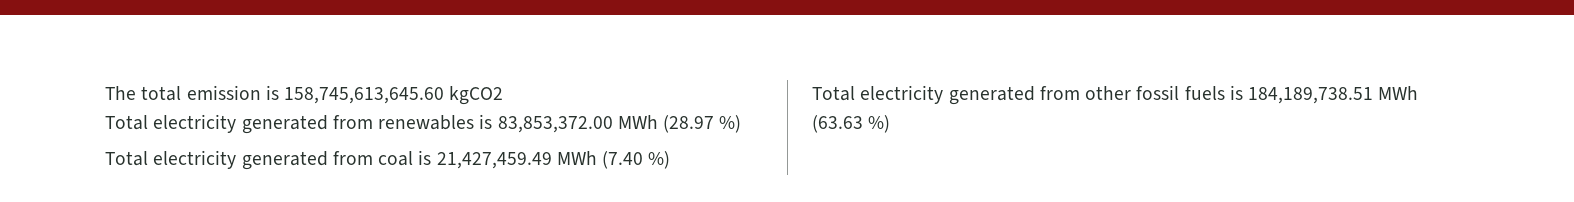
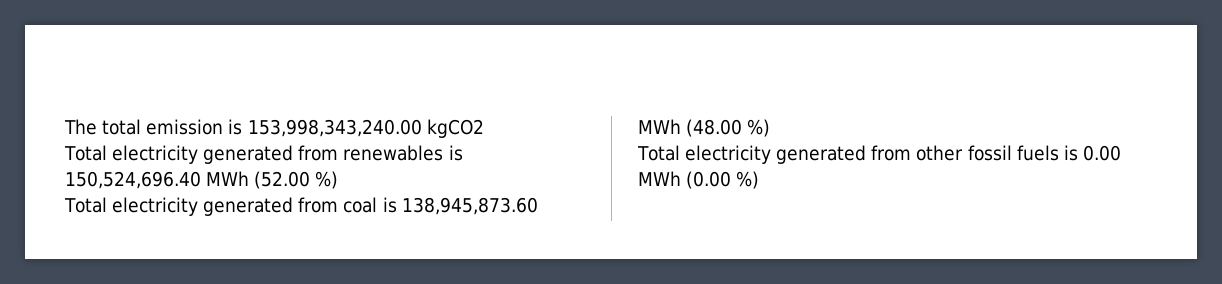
- The total emission is 158,745,613,645.60 kgCO2
+ The total emission is 153,998,343,240.00 kgCO2
- Total electricity generated from renewables is 83,853,372.00 MWh (28.97 %)
+ Total electricity generated from renewables is 150,524,696.40 MWh (52.00 %)
- Total electricity generated from coal is 21,427,459.49 MWh (7.40 %)
+ Total electricity generated from coal is 138,945,873.60 MWh (48.00 %)
- Total electricity generated from other fossil fuels is 184,189,738.51 MWh (63.63 %)
+ Total electricity generated from other fossil fuels is 0.00 MWh (0.00 %)

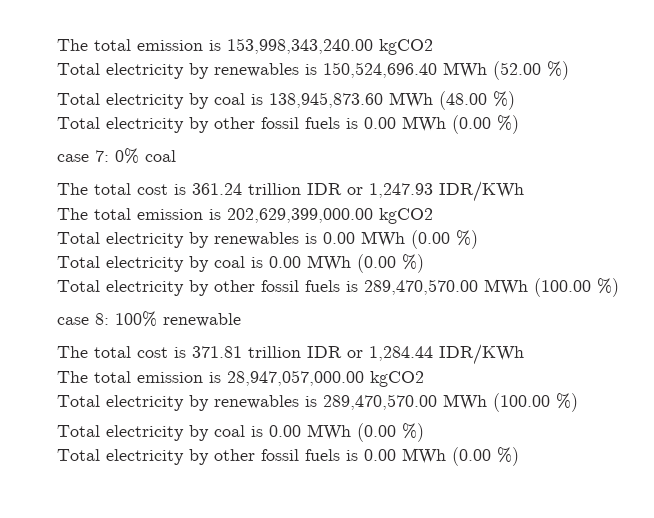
- Total electricity generated from renewables is 150,524,696.40 MWh (52.00 %)
+ Total electricity by renewables is 150,524,696.40 MWh (52.00 %)
- Total electricity generated from coal is 138,945,873.60 MWh (48.00 %)
- Total electricity generated from other fossil fuels is 0.00 MWh (0.00 %)
+ Total electricity by coal is 138,945,873.60 MWh (48.00 %)
+ Total electricity by other fossil fuels is 0.00 MWh (0.00 %)
+ case 7: 0% coal
+ The total cost is 361.24 trillion IDR or 1,247.93 IDR/KWh
+ The total emission is 202,629,399,000.00 kgCO2
+ Total electricity by renewables is 0.00 MWh (0.00 %)
+ Total electricity by coal is 0.00 MWh (0.00 %)
+ Total electricity by other fossil fuels is 289,470,570.00 MWh (100.00 %)
+ case 8: 100% renewable
+ The total cost is 371.81 trillion IDR or 1,284.44 IDR/KWh
+ The total emission is 28,947,057,000.00 kgCO2
+ Total electricity by renewables is 289,470,570.00 MWh (100.00 %)
+ Total electricity by coal is 0.00 MWh (0.00 %)
+ Total electricity by other fossil fuels is 0.00 MWh (0.00 %)

